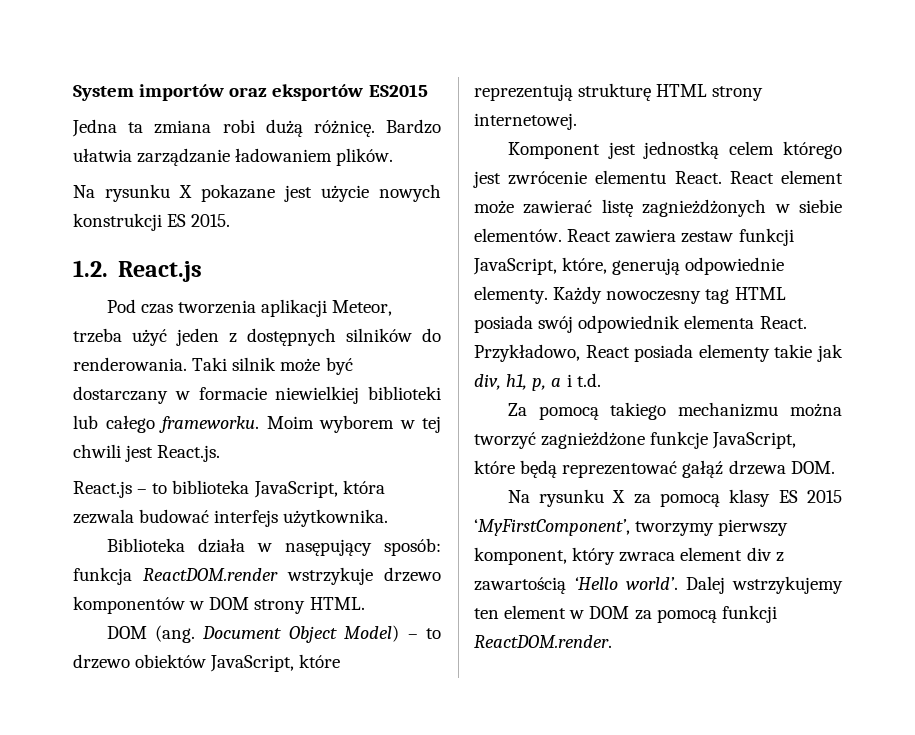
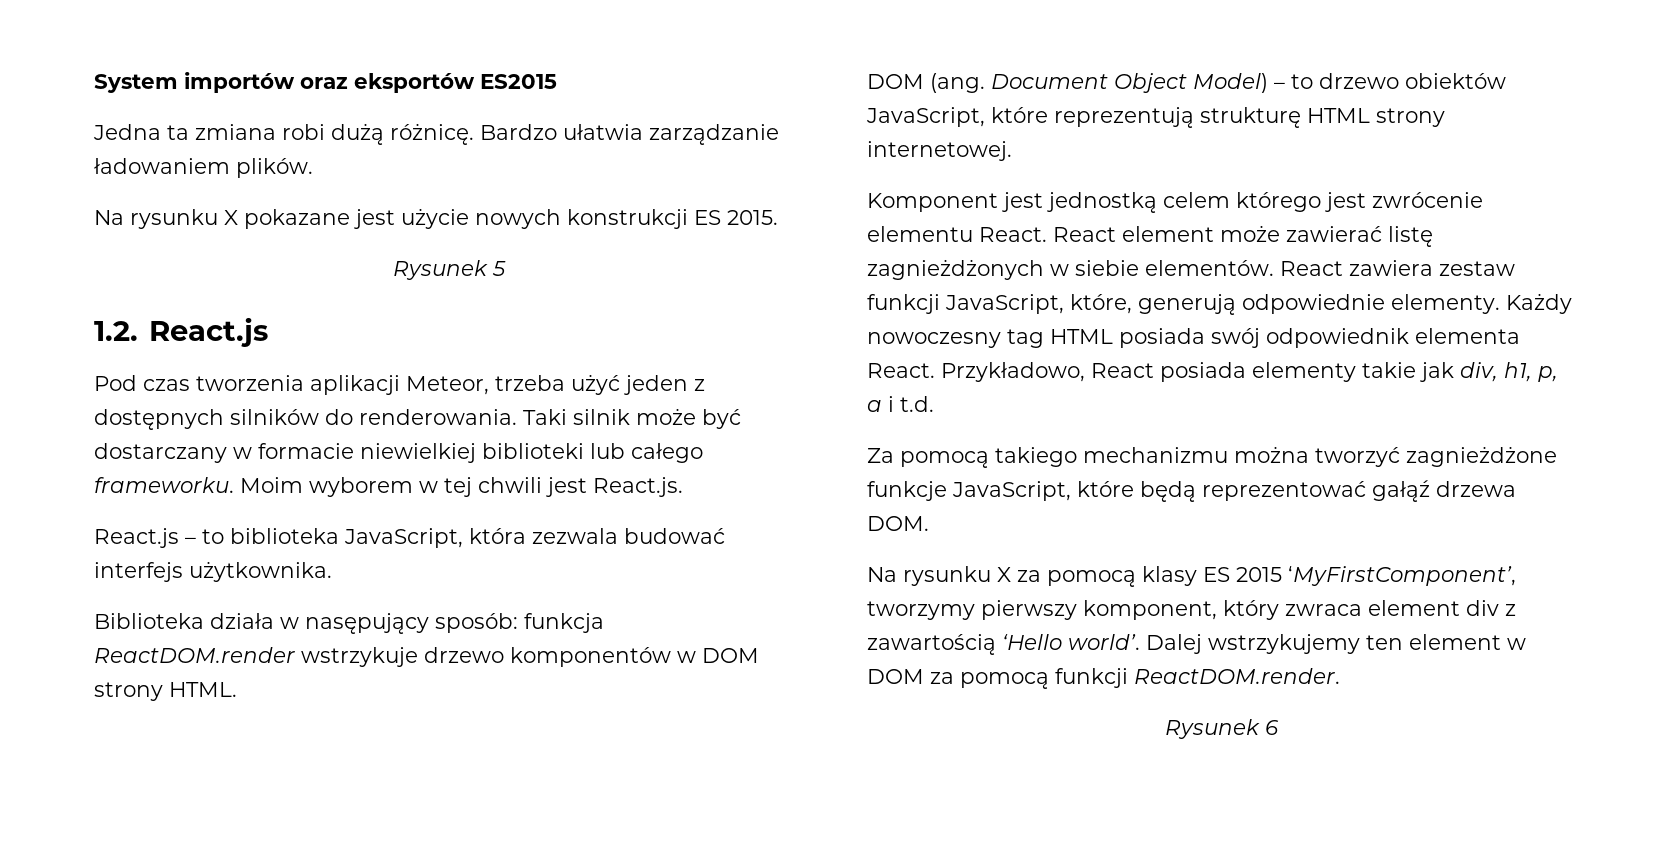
+ Rysunek 5
+ Rysunek 6

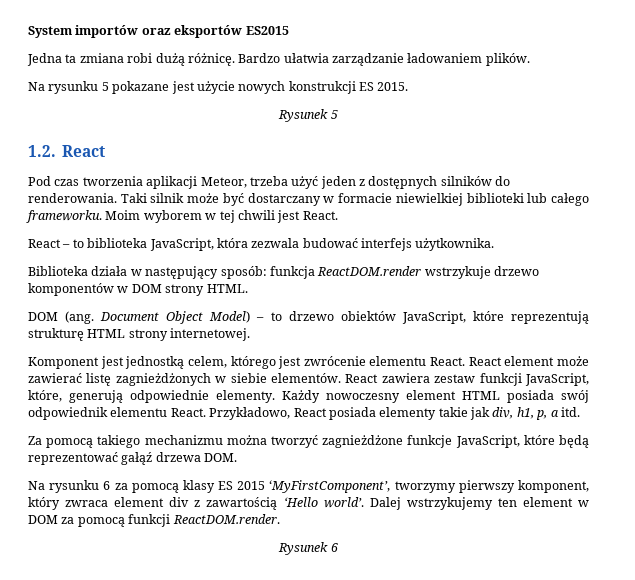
- Na rysunku X pokazane jest użycie nowych konstrukcji ES 2015.
+ Na rysunku 5 pokazane jest użycie nowych konstrukcji ES 2015.
- 1.2. React.js
+ 1.2. React
- Moim wyborem w tej chwili jest React.js.
- React.js – to biblioteka JavaScript, która zezwala budować interfejs użytkownika.
+ Moim wyborem w tej chwili jest React.
+ React – to biblioteka JavaScript, która zezwala budować interfejs użytkownika.
- Biblioteka działa w nasępujący sposób: funkcja ReactDOM.render wstrzykuje drzewo komponentów w DOM strony HTML.
+ Biblioteka działa w następujący sposób: funkcja ReactDOM.render wstrzykuje drzewo komponentów w DOM strony HTML.
- Komponent jest jednostką celem którego jest zwrócenie elementu React.
+ Komponent jest jednostką celem, którego jest zwrócenie elementu React.
- Każdy nowoczesny tag HTML posiada swój odpowiednik elementa React.
+ Każdy nowoczesny element HTML posiada swój odpowiednik elementu React.
- Przykładowo, React posiada elementy takie jak div, h1, p, a i t.d.
+ Przykładowo, React posiada elementy takie jak div, h1, p, a itd.
- Na rysunku X za pomocą klasy ES 2015 ‘MyFirstComponent’, tworzymy pierwszy komponent, który zwraca element div z zawartością ‘Hello world’.
+ Na rysunku 6 za pomocą klasy ES 2015 ‘MyFirstComponent’, tworzymy pierwszy komponent, który zwraca element div z zawartością ‘Hello world’.

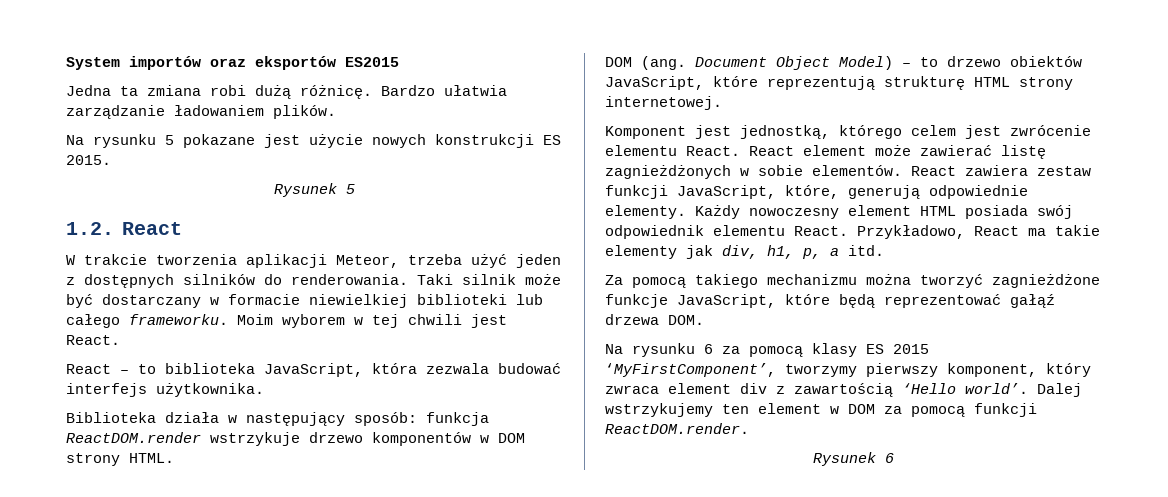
- Pod czas tworzenia aplikacji Meteor, trzeba użyć jeden z dostępnych silników do renderowania.
+ W trakcie tworzenia aplikacji Meteor, trzeba użyć jeden z dostępnych silników do renderowania.
- Komponent jest jednostką celem, którego jest zwrócenie elementu React.
+ Komponent jest jednostką, którego celem jest zwrócenie elementu React.
- React element może zawierać listę zagnieżdżonych w siebie elementów.
+ React element może zawierać listę zagnieżdżonych w sobie elementów.
- Przykładowo, React posiada elementy takie jak div, h1, p, a itd.
+ Przykładowo, React ma takie elementy jak div, h1, p, a itd.

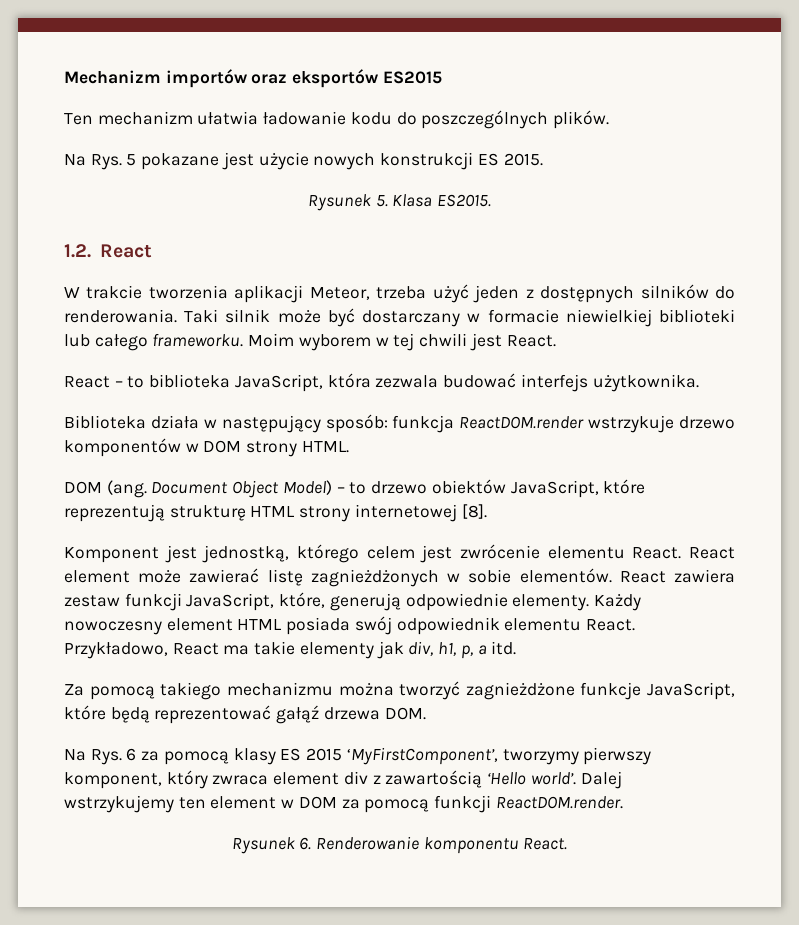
- System importów oraz eksportów ES2015
+ Mechanizm importów oraz eksportów ES2015
- Jedna ta zmiana robi dużą różnicę. Bardzo ułatwia zarządzanie ładowaniem plików.
+ Ten mechanizm ułatwia ładowanie kodu do poszczególnych plików.
- Na rysunku 5 pokazane jest użycie nowych konstrukcji ES 2015.
+ Na Rys. 5 pokazane jest użycie nowych konstrukcji ES 2015.
- Rysunek 5
+ Rysunek 5. Klasa ES2015.
- Document Object Model) – to drzewo obiektów JavaScript, które reprezentują strukturę HTML strony internetowej.
+ Document Object Model) – to drzewo obiektów JavaScript, które reprezentują strukturę HTML strony internetowej [8].
- Na rysunku 6 za pomocą klasy ES 2015 ‘MyFirstComponent’, tworzymy pierwszy komponent, który zwraca element div z zawartością ‘Hello world’.
+ Na Rys. 6 za pomocą klasy ES 2015 ‘MyFirstComponent’, tworzymy pierwszy komponent, który zwraca element div z zawartością ‘Hello world’.
- Rysunek 6
+ Rysunek 6. Renderowanie komponentu React.

